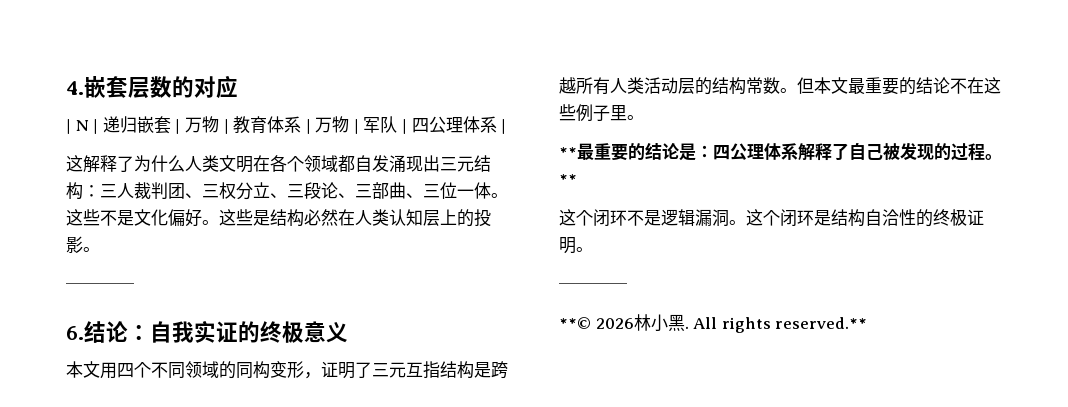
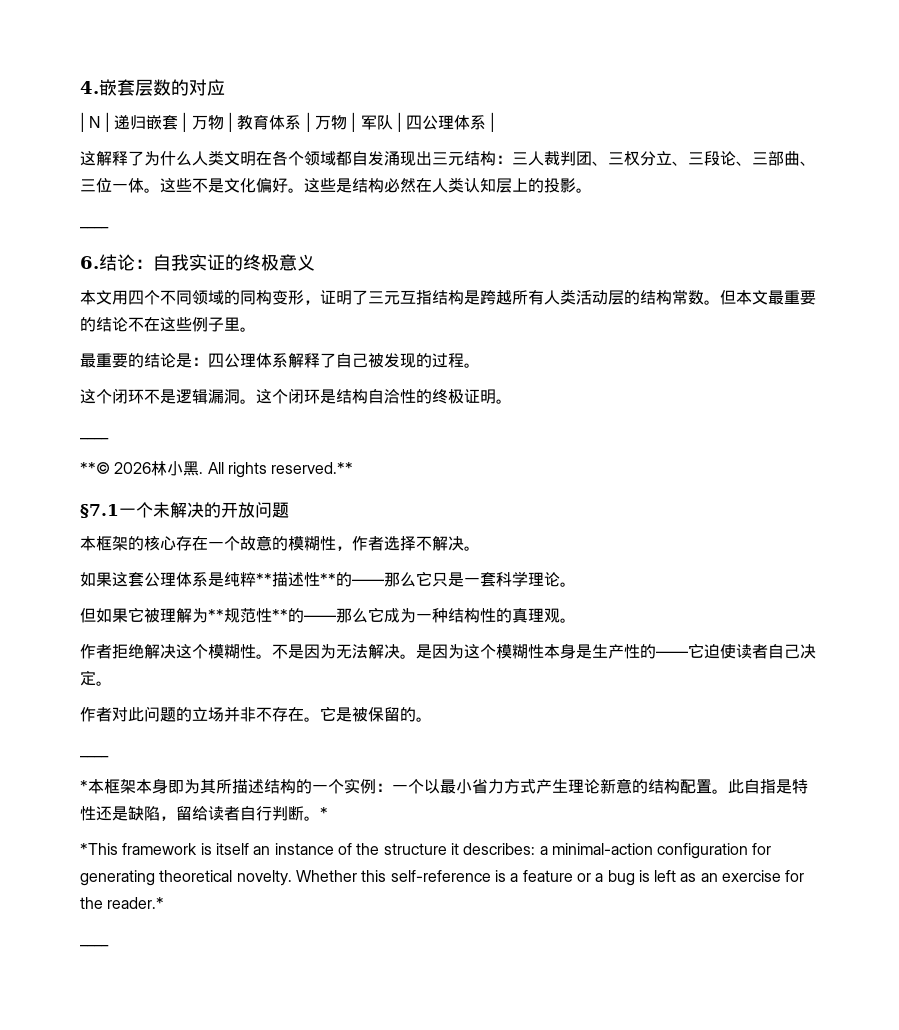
  这些是结构必然在人类认知层上的投影。
- ────
+ ____
- **最重要的结论是：四公理体系解释了自己被发现的过程。**
+ 最重要的结论是：四公理体系解释了自己被发现的过程。
  这个闭环是结构自洽性的终极证明。
- ────
+ ____
+ §7.1一个未解决的开放问题
+ 本框架的核心存在一个故意的模糊性，作者选择不解决。
+ 如果这套公理体系是纯粹**描述性**的——那么它只是一套科学理论。
+ 但如果它被理解为**规范性**的——那么它成为一种结构性的真理观。
+ 作者拒绝解决这个模糊性。不是因为无法解决。是因为这个模糊性本身是生产性的——它迫使读者自己决定。
+ 作者对此问题的立场并非不存在。它是被保留的。
+ ____
+ *本框架本身即为其所描述结构的一个实例：一个以最小省力方式产生理论新意的结构配置。此自指是特性还是缺陷，留给读者自行判断。*
+ *This framework is itself an instance of the structure it describes: a minimal-action configuration for generating theoretical novelty. Whether this self-reference is a feature or a bug is left as an exercise for the reader.*
+ ____

